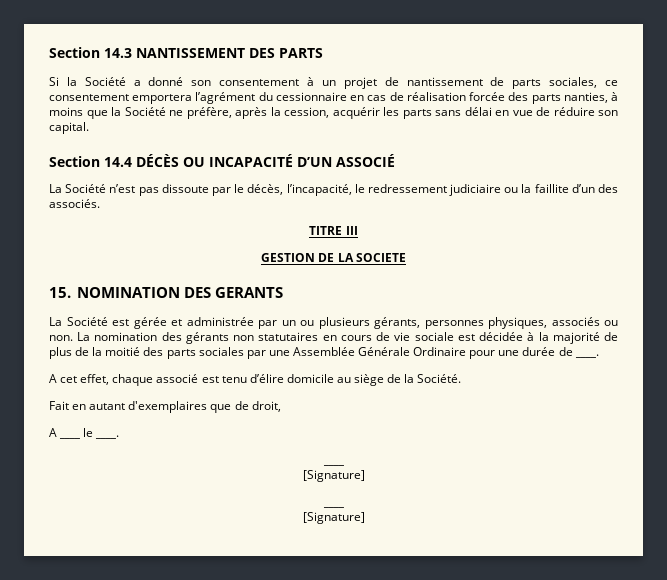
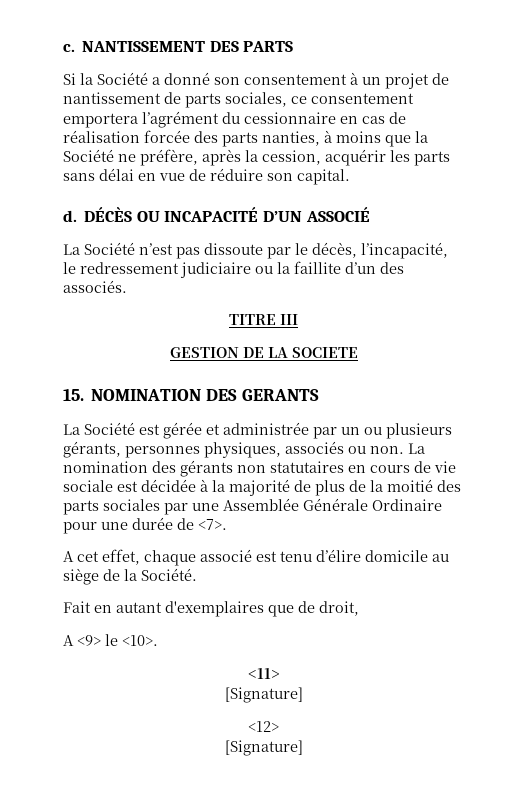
- Section 14.3 NANTISSEMENT DES PARTS
+ c. NANTISSEMENT DES PARTS
- Section 14.4 DÉCÈS OU INCAPACITÉ D’UN ASSOCIÉ
+ d. DÉCÈS OU INCAPACITÉ D’UN ASSOCIÉ
- La nomination des gérants non statutaires en cours de vie sociale est décidée à la majorité de plus de la moitié des parts sociales par une Assemblée Générale Ordinaire pour une durée de ____.
+ La nomination des gérants non statutaires en cours de vie sociale est décidée à la majorité de plus de la moitié des parts sociales par une Assemblée Générale Ordinaire pour une durée de <7>.
- A ____ le ____.
- ____
+ A <9> le <10>.
+ <11>
  [Signature]
- ____
+ <12>

